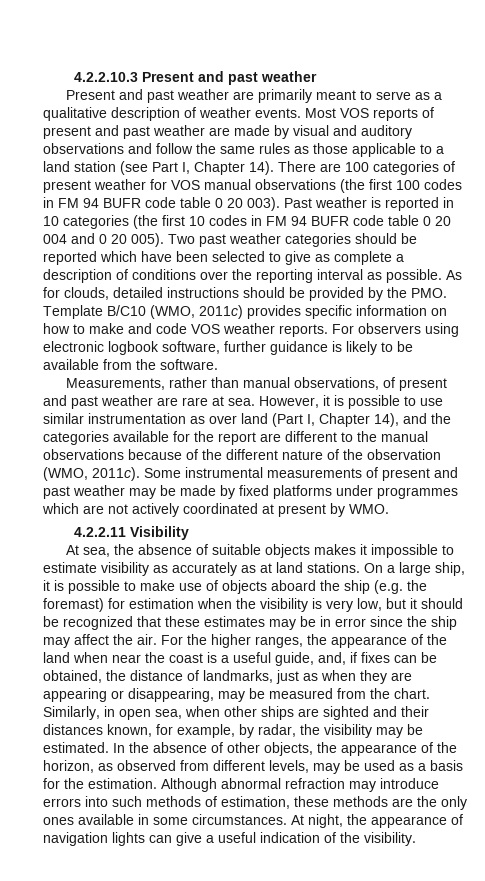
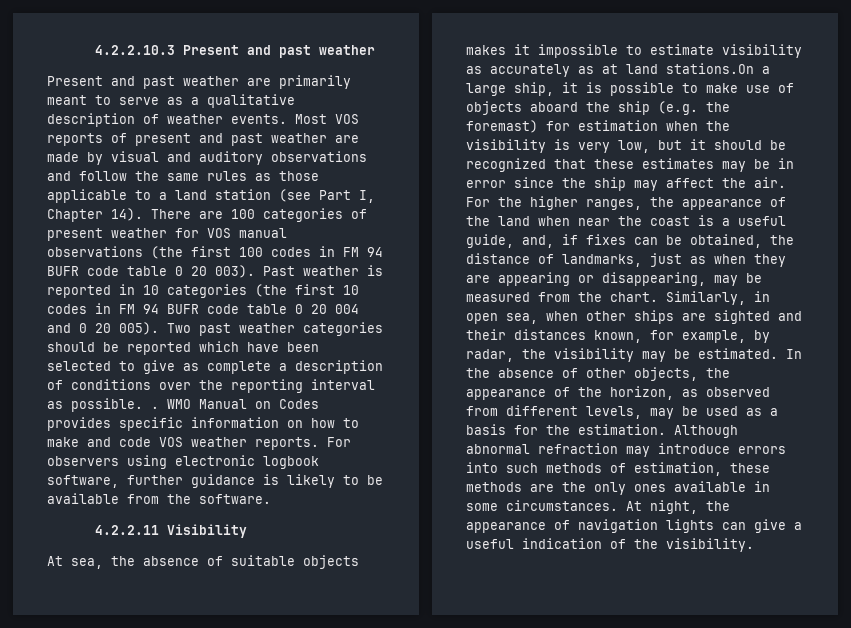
- Two past weather categories should be reported which have been selected to give as complete a description of conditions over the reporting interval as possible. As for clouds, detailed instructions should be provided by the PMO. Template B/C10 (WMO, 2011c) provides specific information on how to make and code VOS weather reports.
+ Two past weather categories should be reported which have been selected to give as complete a description of conditions over the reporting interval as possible. . WMO Manual on Codes provides specific information on how to make and code VOS weather reports.
- Measurements, rather than manual observations, of present and past weather are rare at sea. However, it is possible to use similar instrumentation as over land (Part I, Chapter 14), and the categories available for the report are different to the manual observations because of the different nature of the observation (WMO, 2011c). Some instrumental measurements of present and past weather may be made by fixed platforms under programmes which are not actively coordinated at present by WMO.
- At sea, the absence of suitable objects makes it impossible to estimate visibility as accurately as at land stations. On a large ship, it is possible to make use of objects aboard the ship (e.g. the foremast) for estimation when the visibility is very low, but it should be recognized that these estimates may be in error since the ship may affect the air.
+ At sea, the absence of suitable objects makes it impossible to estimate visibility as accurately as at land stations.On a large ship, it is possible to make use of objects aboard the ship (e.g. the foremast) for estimation when the visibility is very low, but it should be recognized that these estimates may be in error since the ship may affect the air.

